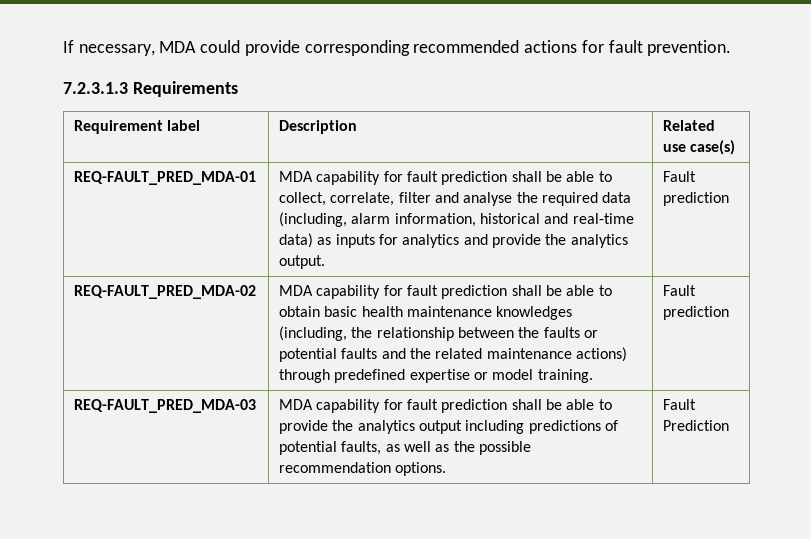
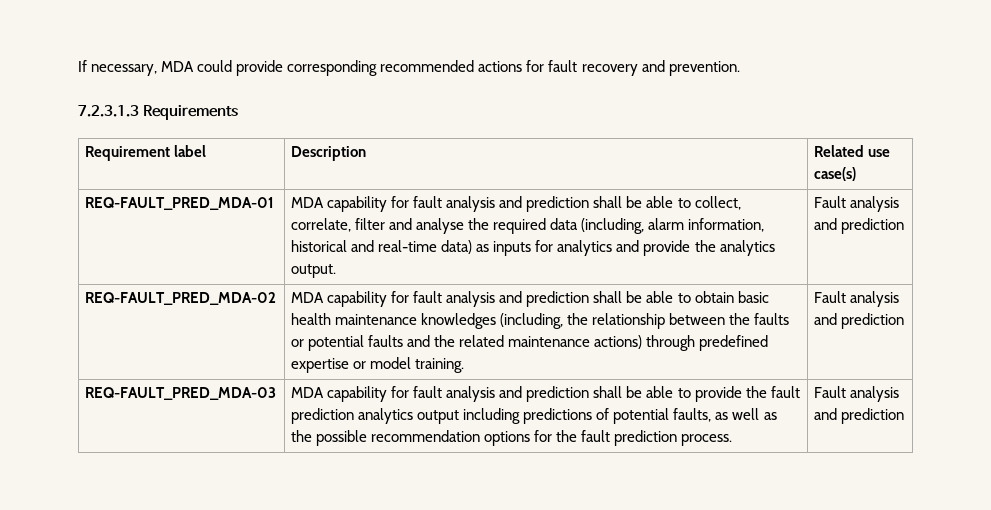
- If necessary, MDA could provide corresponding recommended actions for fault prevention.
+ If necessary, MDA could provide corresponding recommended actions for fault recovery and prevention.
- REQ-FAULT_PRED_MDA-01 | MDA capability for fault prediction shall be able to collect, correlate, filter and analyse the required data (including, alarm information, historical and real-time data) as inputs for analytics and provide the analytics output. | Fault prediction
+ REQ-FAULT_PRED_MDA-01 | MDA capability for fault analysis and prediction shall be able to collect, correlate, filter and analyse the required data (including, alarm information, historical and real-time data) as inputs for analytics and provide the analytics output. | Fault analysis and prediction
- MDA capability for fault prediction shall be able to obtain basic health maintenance knowledges (including, the relationship between the faults or potential faults and the related maintenance actions) through predefined expertise or model training. | Fault prediction
+ MDA capability for fault analysis and prediction shall be able to obtain basic health maintenance knowledges (including, the relationship between the faults or potential faults and the related maintenance actions) through predefined expertise or model training. | Fault analysis and prediction
- REQ-FAULT_PRED_MDA-03 | MDA capability for fault prediction shall be able to provide the analytics output including predictions of potential faults, as well as the possible recommendation options. | Fault Prediction
+ REQ-FAULT_PRED_MDA-03 | MDA capability for fault analysis and prediction shall be able to provide the fault prediction analytics output including predictions of potential faults, as well as the possible recommendation options for the fault prediction process. | Fault analysis and prediction

